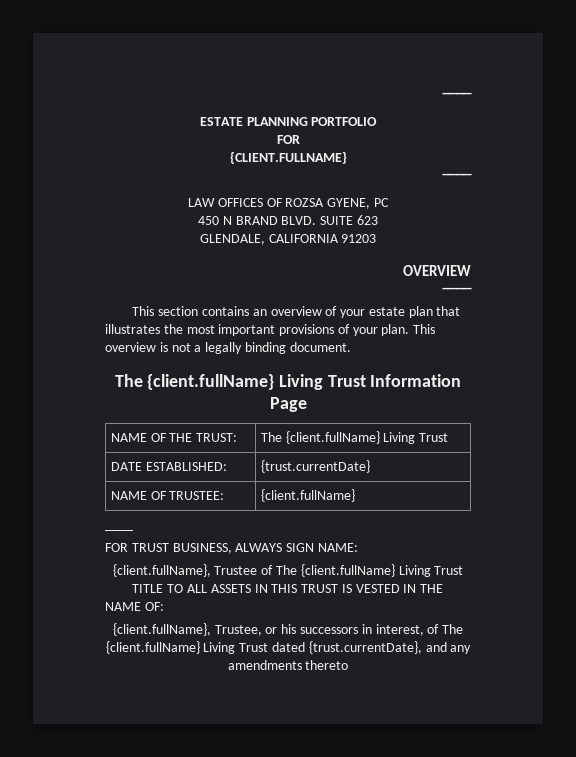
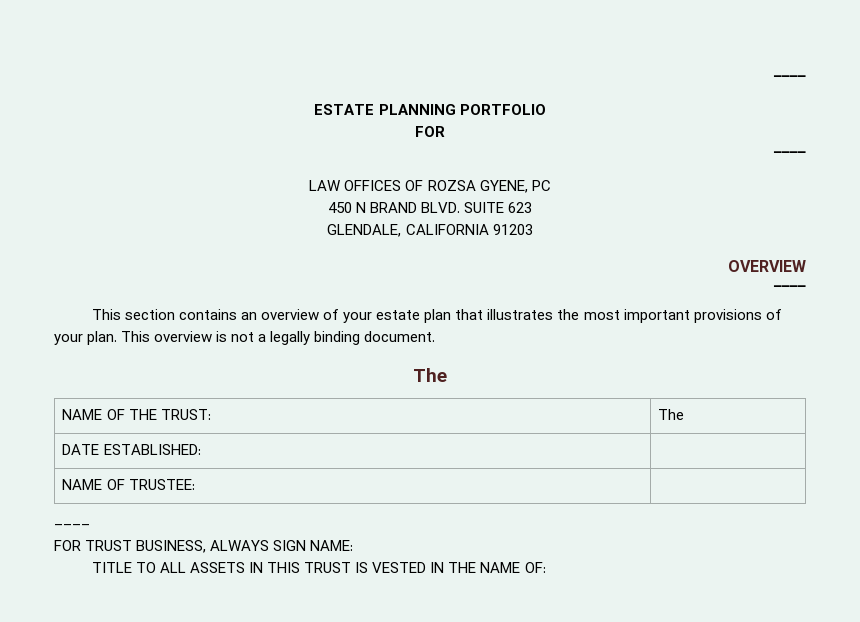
- {CLIENT.FULLNAME}
  This overview is not a legally binding document.
- The {client.fullName} Living Trust Information Page
+ The
- NAME OF THE TRUST: | The {client.fullName} Living Trust
+ NAME OF THE TRUST: | The
- DATE ESTABLISHED: | {trust.currentDate}
+ DATE ESTABLISHED: |
- NAME OF TRUSTEE: | {client.fullName}
+ NAME OF TRUSTEE: |
- {client.fullName}, Trustee of The {client.fullName} Living Trust
- {client.fullName}, Trustee, or his successors in interest, of The {client.fullName} Living Trust dated {trust.currentDate}, and any amendments thereto

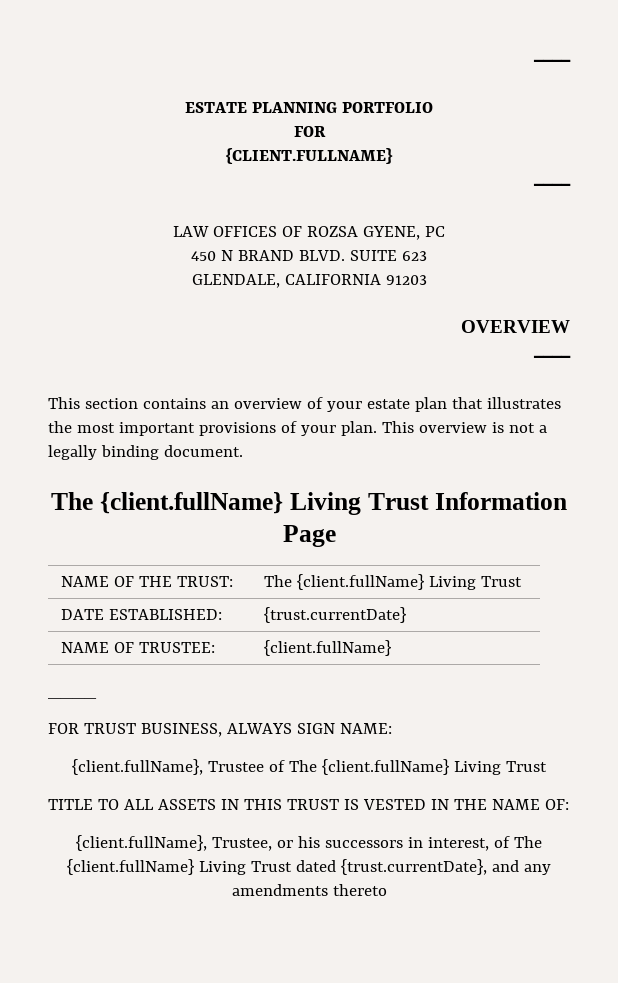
+ {CLIENT.FULLNAME}
  This overview is not a legally binding document.
- The
+ The {client.fullName} Living Trust Information Page
- NAME OF THE TRUST: | The
+ NAME OF THE TRUST: | The {client.fullName} Living Trust
- DATE ESTABLISHED: |
+ DATE ESTABLISHED: | {trust.currentDate}
- NAME OF TRUSTEE: |
+ NAME OF TRUSTEE: | {client.fullName}
+ {client.fullName}, Trustee of The {client.fullName} Living Trust
+ {client.fullName}, Trustee, or his successors in interest, of The {client.fullName} Living Trust dated {trust.currentDate}, and any amendments thereto

